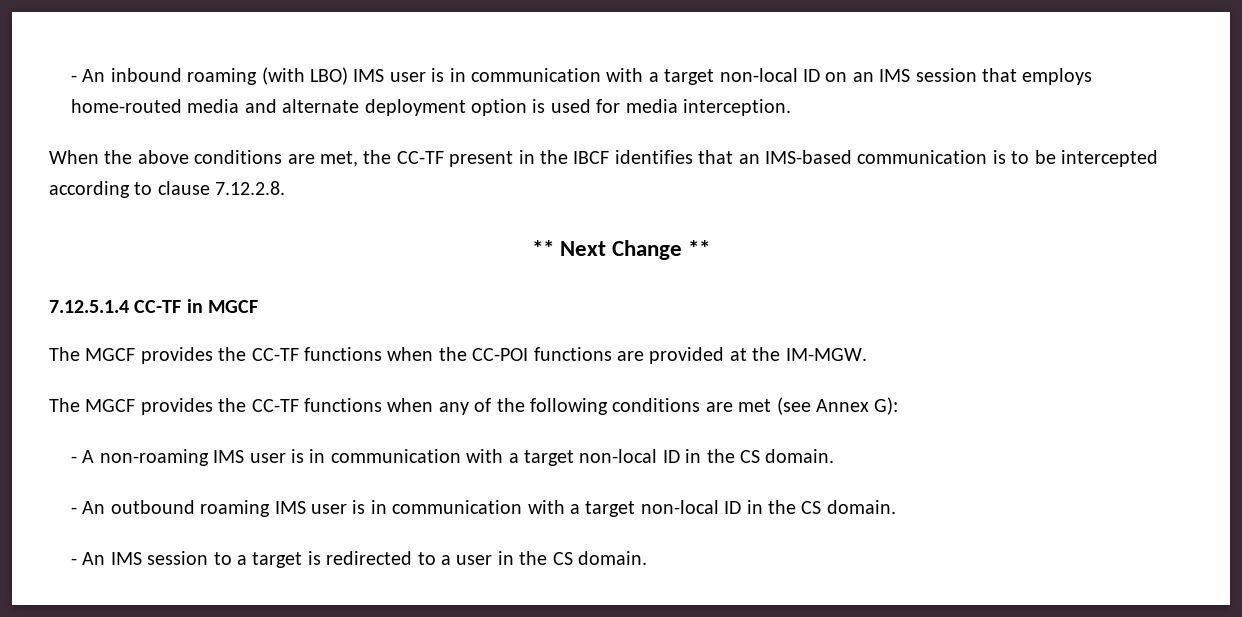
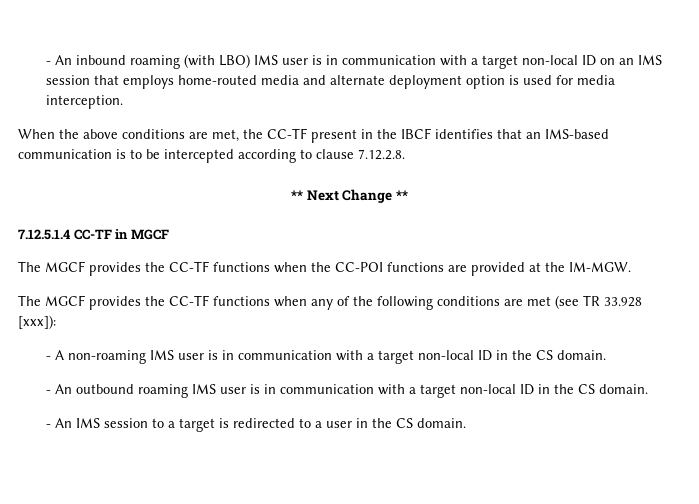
- The MGCF provides the CC-TF functions when any of the following conditions are met (see Annex G):
+ The MGCF provides the CC-TF functions when any of the following conditions are met (see TR 33.928 [xxx]):

